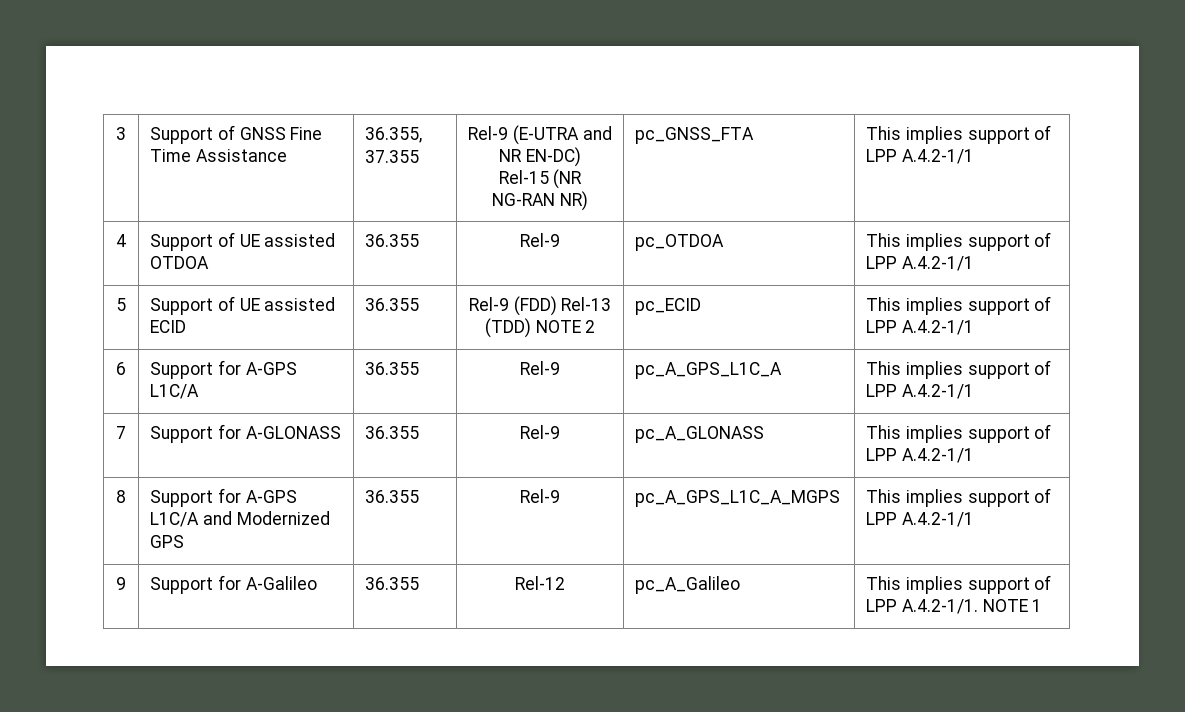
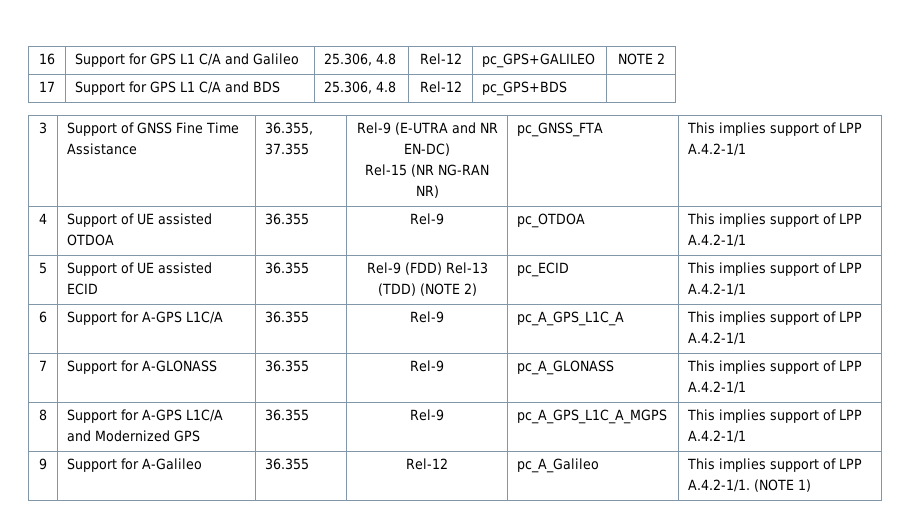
+ 16 | Support for GPS L1 C/A and Galileo | 25.306, 4.8 | Rel-12 | pc_GPS+GALILEO | NOTE 2
+ 17 | Support for GPS L1 C/A and BDS | 25.306, 4.8 | Rel-12 | pc_GPS+BDS |
- 5 | Support of UE assisted ECID | 36.355 | Rel-9 (FDD) Rel-13 (TDD) NOTE 2 | pc_ECID | This implies support of LPP A.4.2-1/1
+ 5 | Support of UE assisted ECID | 36.355 | Rel-9 (FDD) Rel-13 (TDD) (NOTE 2) | pc_ECID | This implies support of LPP A.4.2-1/1
- 9 | Support for A-Galileo | 36.355 | Rel-12 | pc_A_Galileo | This implies support of LPP A.4.2-1/1. NOTE 1
+ 9 | Support for A-Galileo | 36.355 | Rel-12 | pc_A_Galileo | This implies support of LPP A.4.2-1/1. (NOTE 1)

